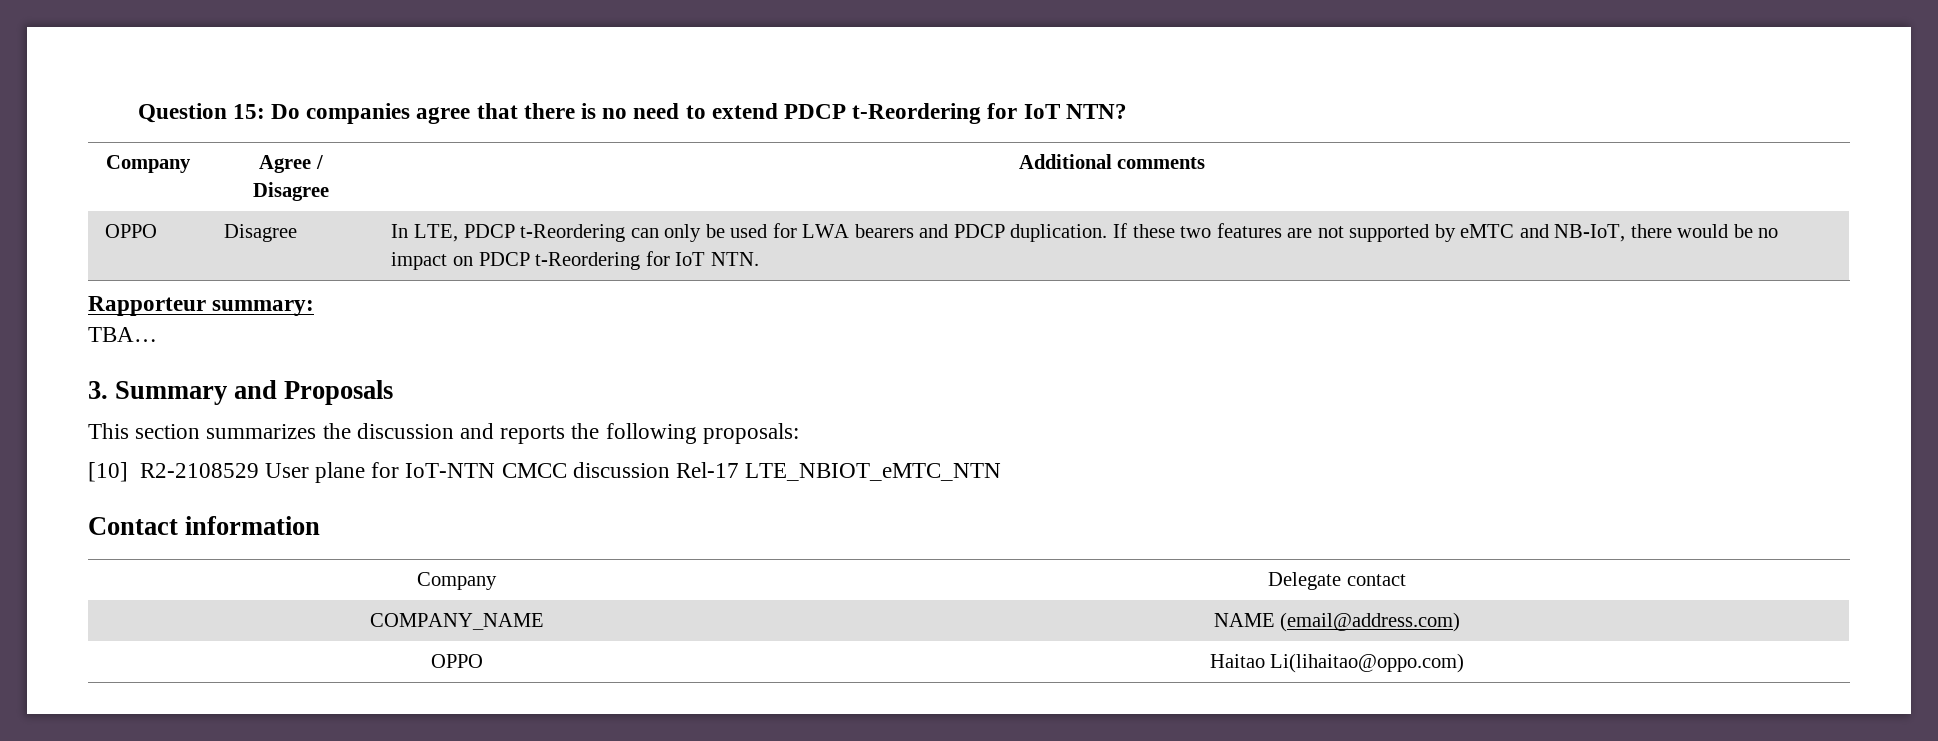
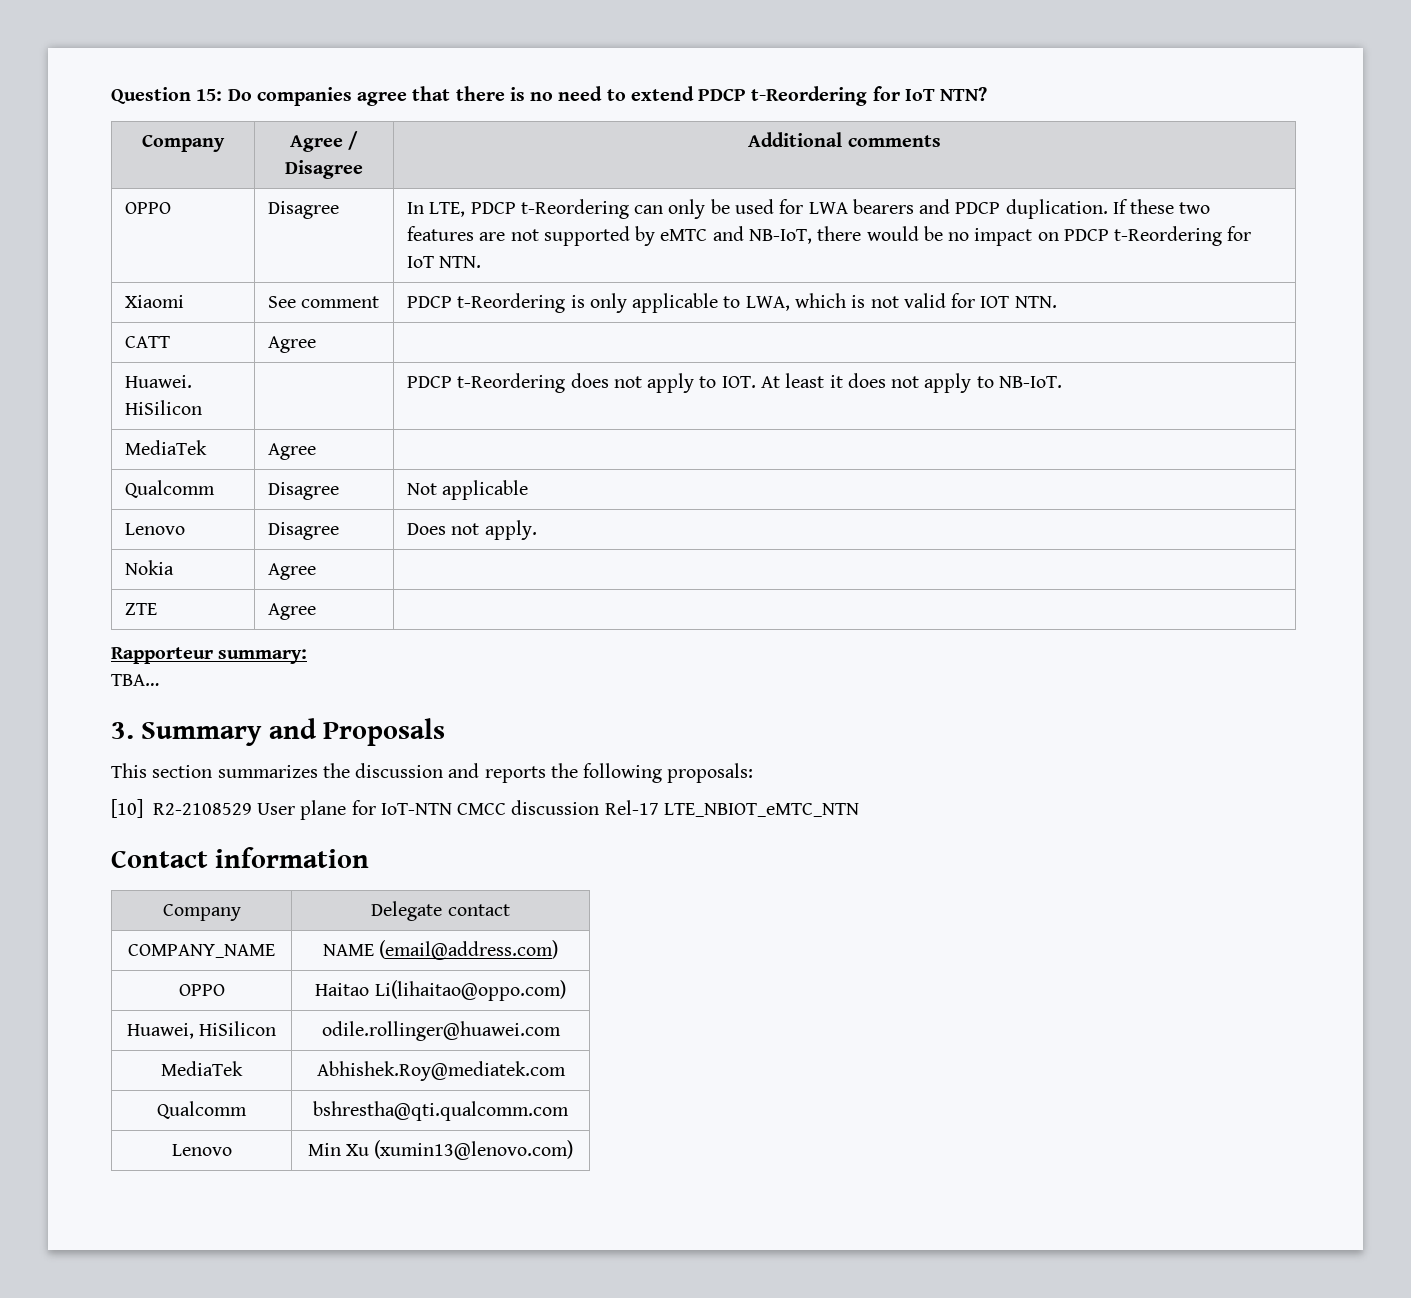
+ Xiaomi | See comment | PDCP t-Reordering is only applicable to LWA, which is not valid for IOT NTN.
+ CATT | Agree |
+ Huawei. HiSilicon | | PDCP t-Reordering does not apply to IOT. At least it does not apply to NB-IoT.
+ MediaTek | Agree |
+ Qualcomm | Disagree | Not applicable
+ Lenovo | Disagree | Does not apply.
+ Nokia | Agree |
+ ZTE | Agree |
+ Huawei, HiSilicon | odile.rollinger@huawei.com
+ MediaTek | Abhishek.Roy@mediatek.com
+ Qualcomm | bshrestha@qti.qualcomm.com
+ Lenovo | Min Xu (xumin13@lenovo.com)

